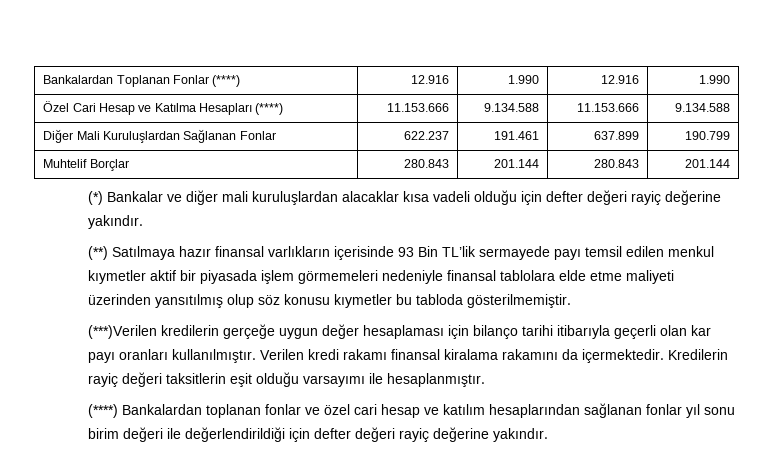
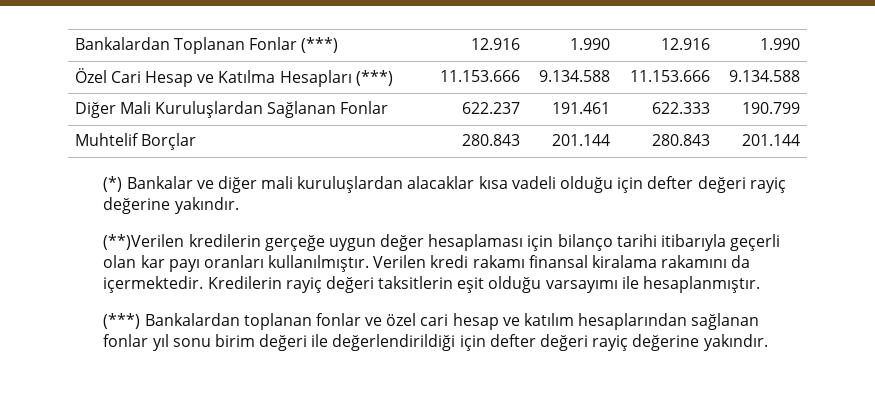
- Bankalardan Toplanan Fonlar (****) | 12.916 | 1.990 | 12.916 | 1.990
+ Bankalardan Toplanan Fonlar (***) | 12.916 | 1.990 | 12.916 | 1.990
- Özel Cari Hesap ve Katılma Hesapları (****) | 11.153.666 | 9.134.588 | 11.153.666 | 9.134.588
+ Özel Cari Hesap ve Katılma Hesapları (***) | 11.153.666 | 9.134.588 | 11.153.666 | 9.134.588
- Diğer Mali Kuruluşlardan Sağlanan Fonlar | 622.237 | 191.461 | 637.899 | 190.799
+ Diğer Mali Kuruluşlardan Sağlanan Fonlar | 622.237 | 191.461 | 622.333 | 190.799
- (**) Satılmaya hazır finansal varlıkların içerisinde 93 Bin TL’lik sermayede payı temsil edilen menkul kıymetler aktif bir piyasada işlem görmemeleri nedeniyle finansal tablolara elde etme maliyeti üzerinden yansıtılmış olup söz konusu kıymetler bu tabloda gösterilmemiştir.
- (***)Verilen kredilerin gerçeğe uygun değer hesaplaması için bilanço tarihi itibarıyla geçerli olan kar payı oranları kullanılmıştır.
+ (**)Verilen kredilerin gerçeğe uygun değer hesaplaması için bilanço tarihi itibarıyla geçerli olan kar payı oranları kullanılmıştır.
- (****) Bankalardan toplanan fonlar ve özel cari hesap ve katılım hesaplarından sağlanan fonlar yıl sonu birim değeri ile değerlendirildiği için defter değeri rayiç değerine yakındır.
+ (***) Bankalardan toplanan fonlar ve özel cari hesap ve katılım hesaplarından sağlanan fonlar yıl sonu birim değeri ile değerlendirildiği için defter değeri rayiç değerine yakındır.

